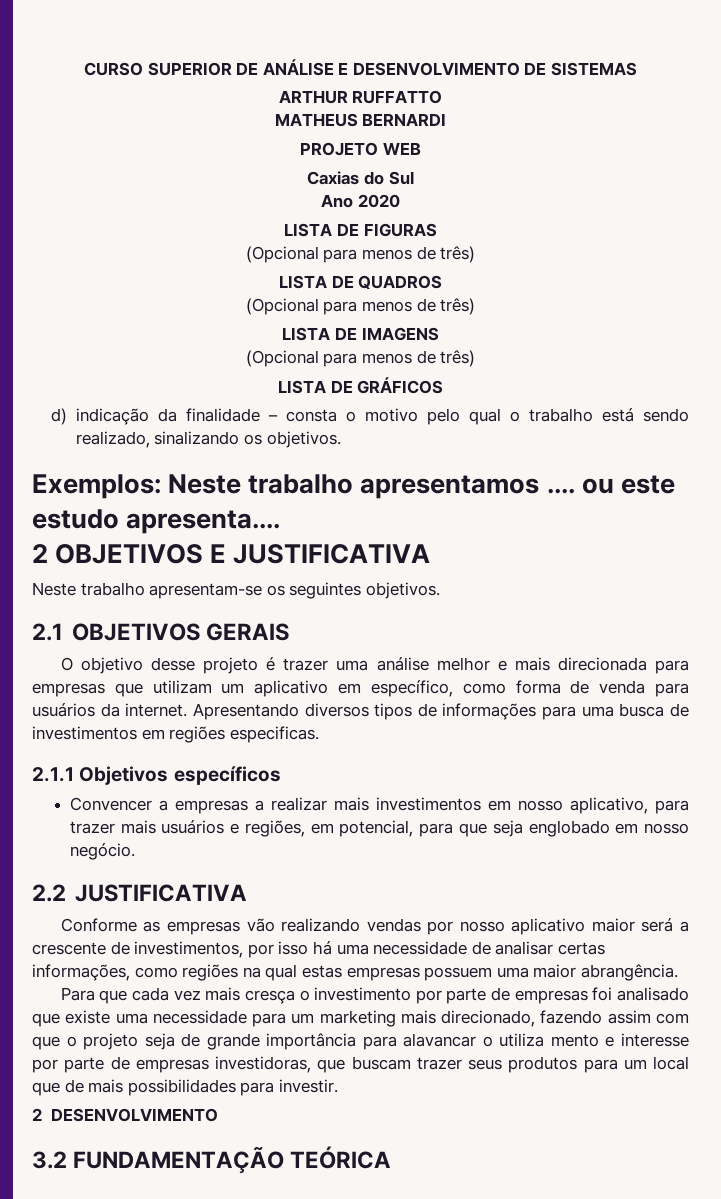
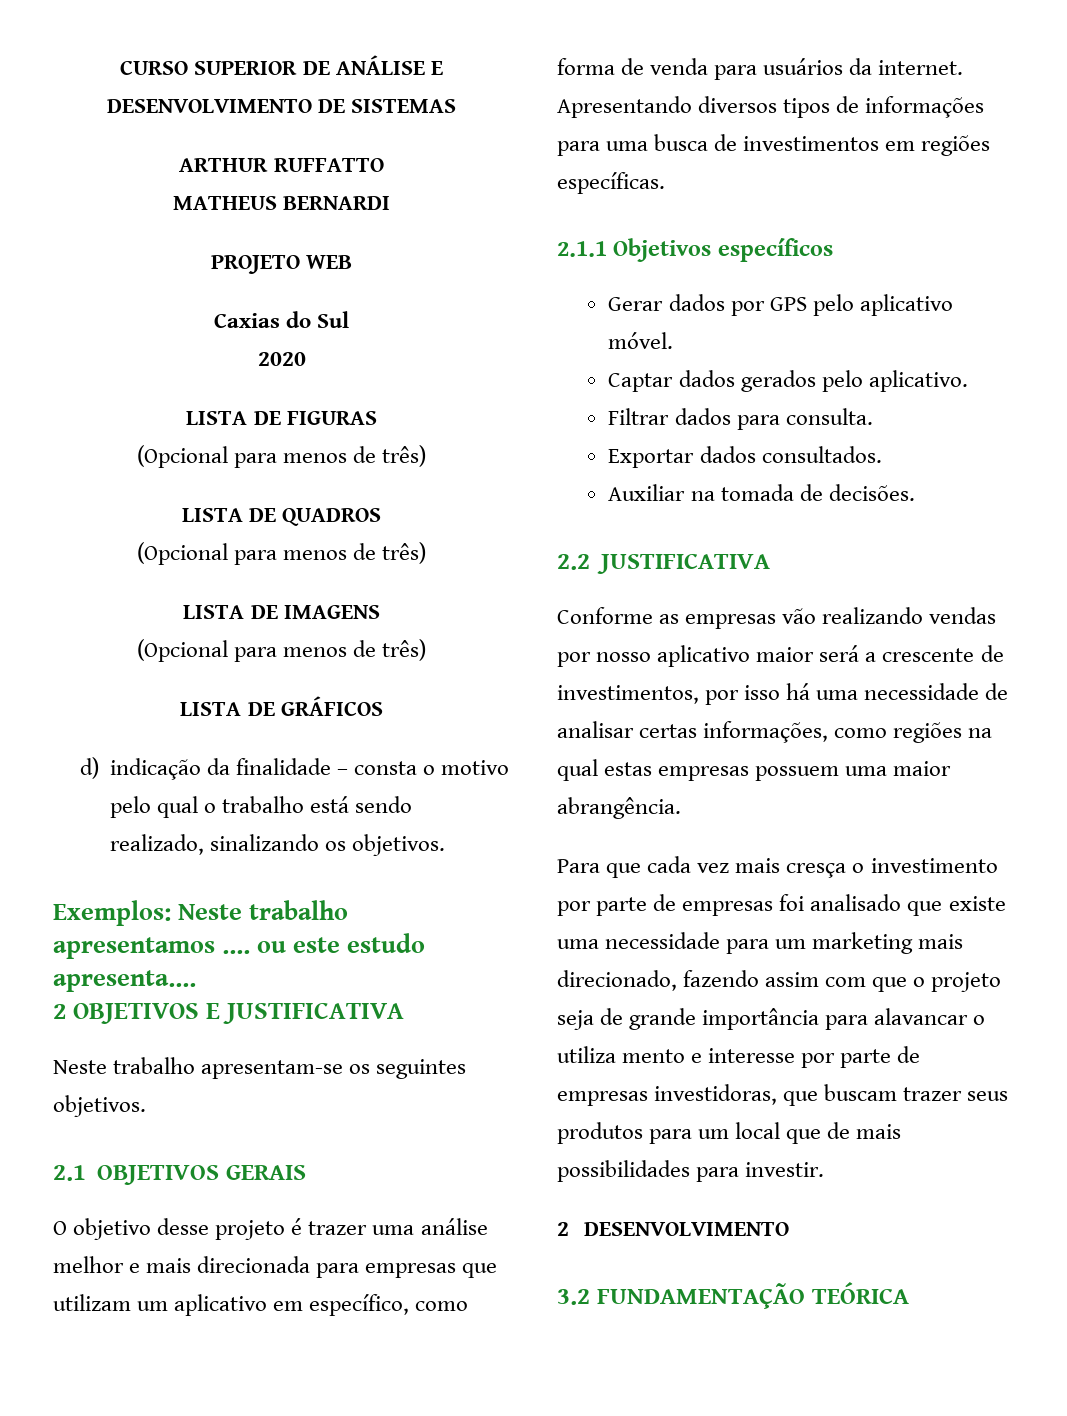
- Ano 2020
+ 2020
- Apresentando diversos tipos de informações para uma busca de investimentos em regiões especificas.
+ Apresentando diversos tipos de informações para uma busca de investimentos em regiões específicas.
- Convencer a empresas a realizar mais investimentos em nosso aplicativo, para trazer mais usuários e regiões, em potencial, para que seja englobado em nosso negócio.
+ Gerar dados por GPS pelo aplicativo móvel.
+ Captar dados gerados pelo aplicativo.
+ Filtrar dados para consulta.
+ Exportar dados consultados.
+ Auxiliar na tomada de decisões.

